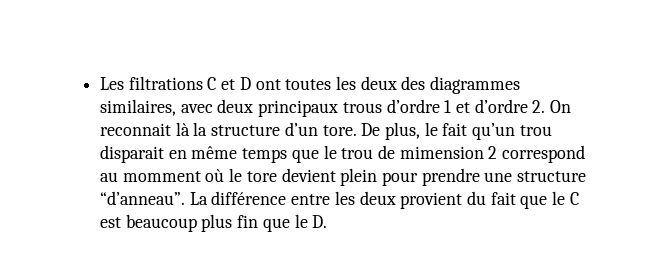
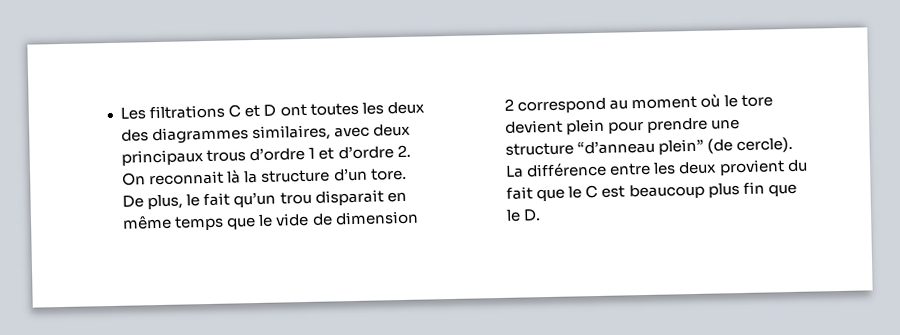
- De plus, le fait qu’un trou disparait en même temps que le trou de mimension 2 correspond au momment où le tore devient plein pour prendre une structure “d’anneau”.
+ De plus, le fait qu’un trou disparait en même temps que le vide de dimension 2 correspond au moment où le tore devient plein pour prendre une structure “d’anneau plein” (de cercle).

